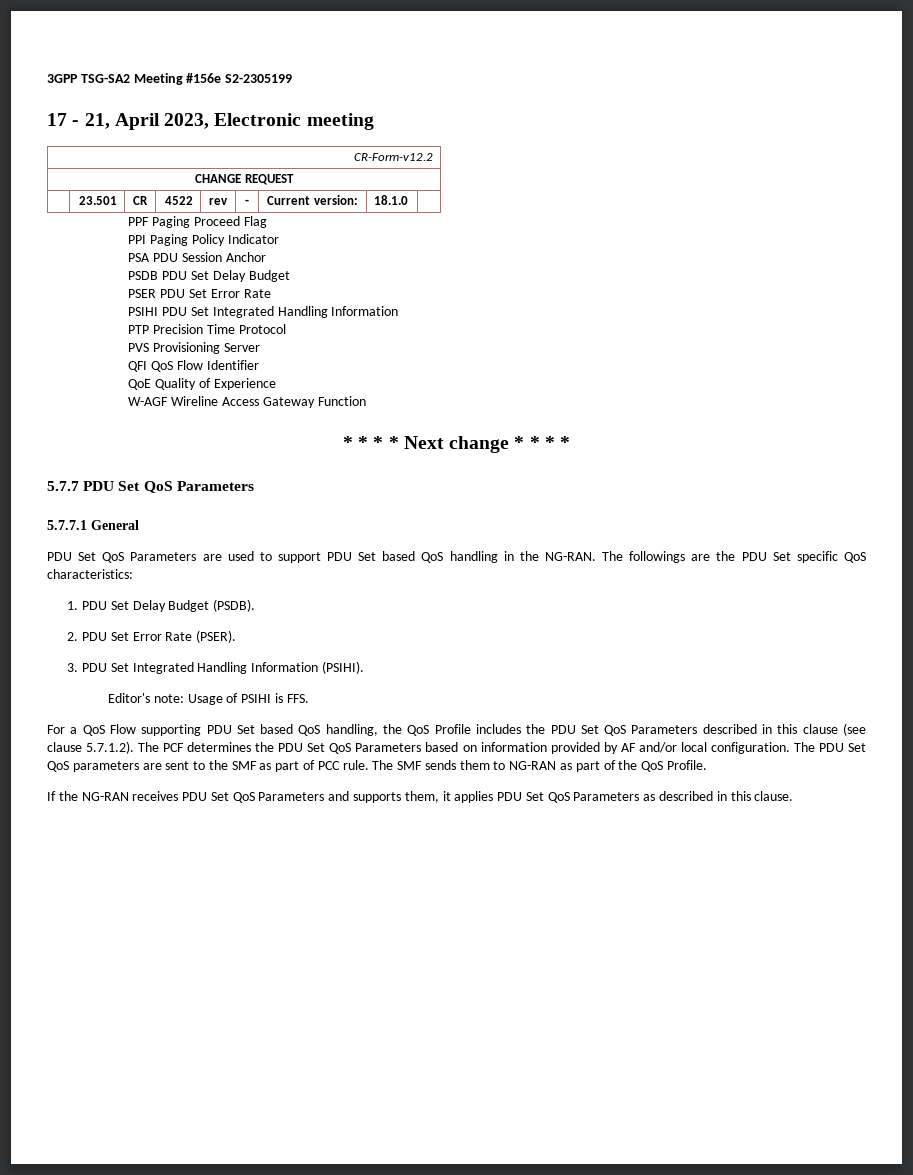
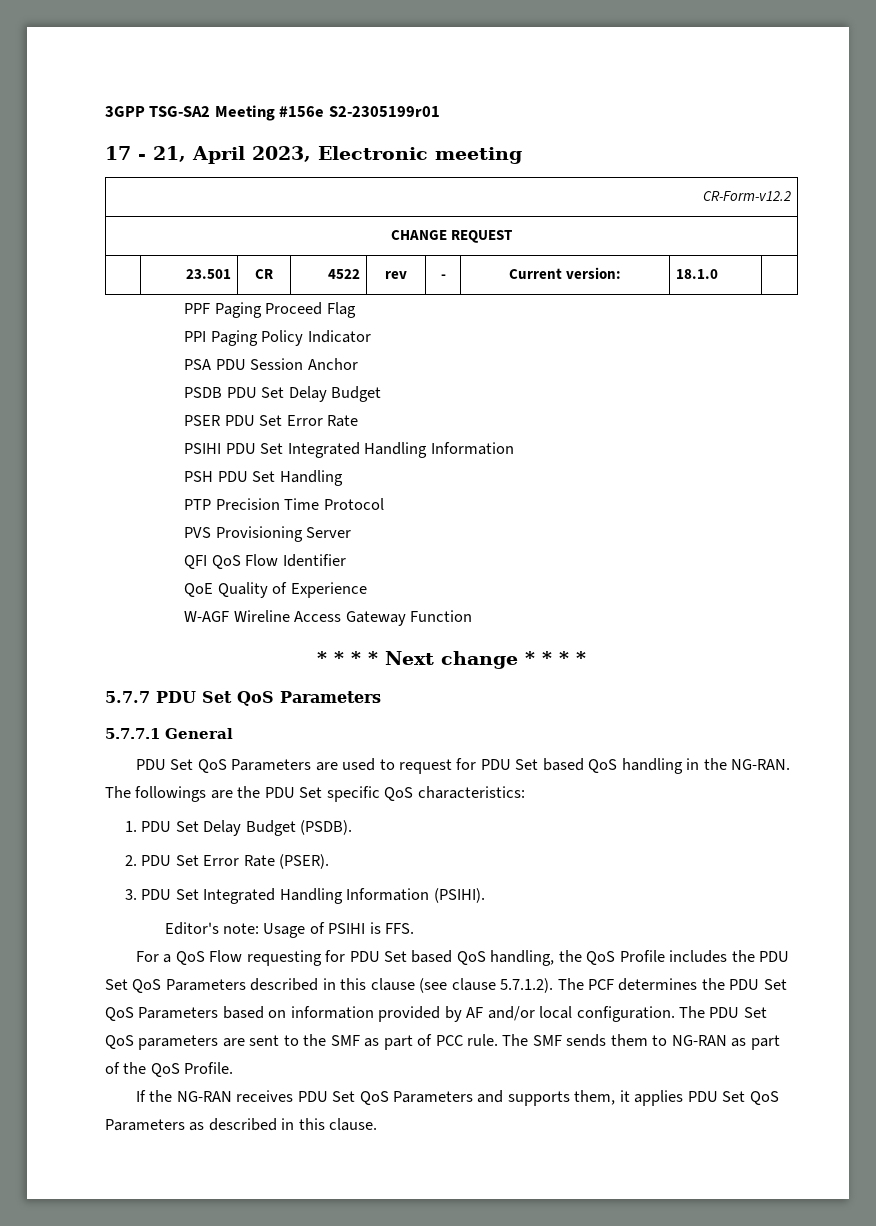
- 3GPP TSG-SA2 Meeting #156e S2-2305199
+ 3GPP TSG-SA2 Meeting #156e S2-2305199r01
+ PSH PDU Set Handling
- PDU Set QoS Parameters are used to support PDU Set based QoS handling in the NG-RAN.
+ PDU Set QoS Parameters are used to request for PDU Set based QoS handling in the NG-RAN.
- For a QoS Flow supporting PDU Set based QoS handling, the QoS Profile includes the PDU Set QoS Parameters described in this clause (see clause 5.7.1.2). The PCF determines the PDU Set QoS Parameters based on information provided by AF and/or local configuration.
+ For a QoS Flow requesting for PDU Set based QoS handling, the QoS Profile includes the PDU Set QoS Parameters described in this clause (see clause 5.7.1.2). The PCF determines the PDU Set QoS Parameters based on information provided by AF and/or local configuration.

